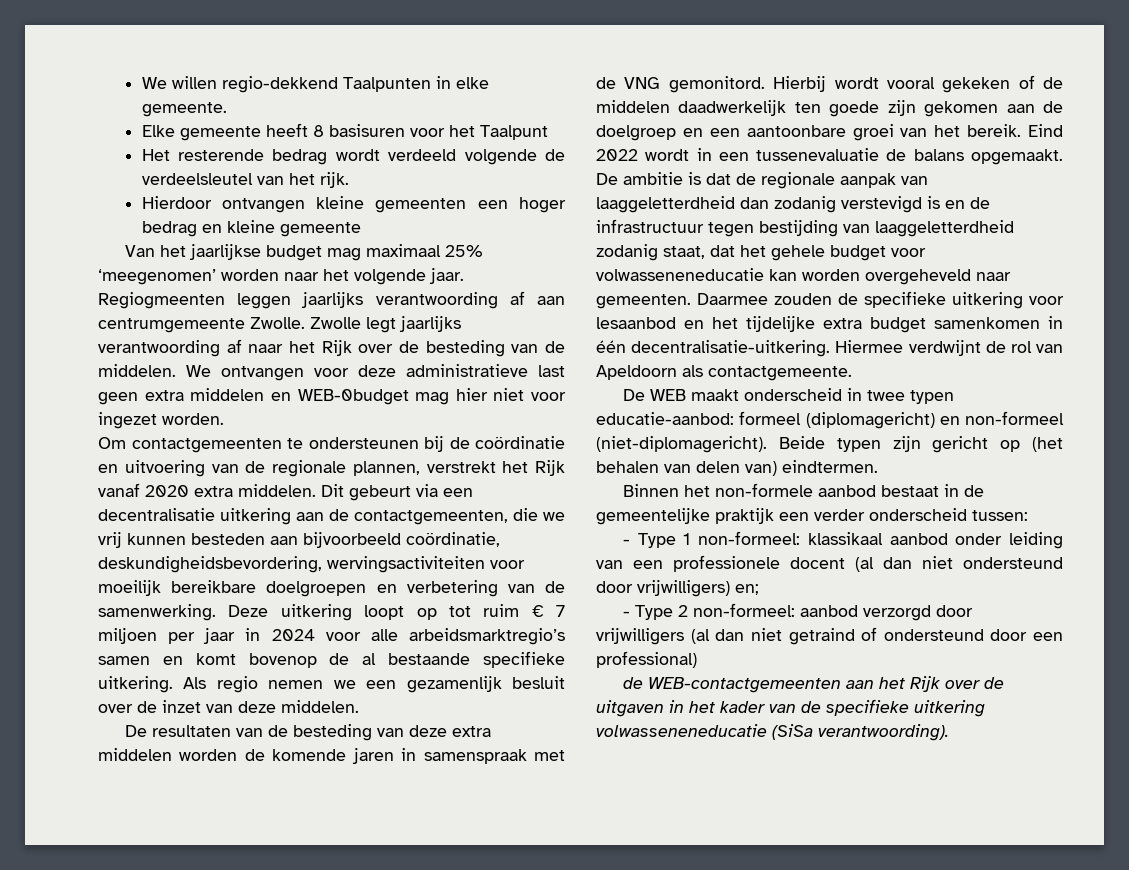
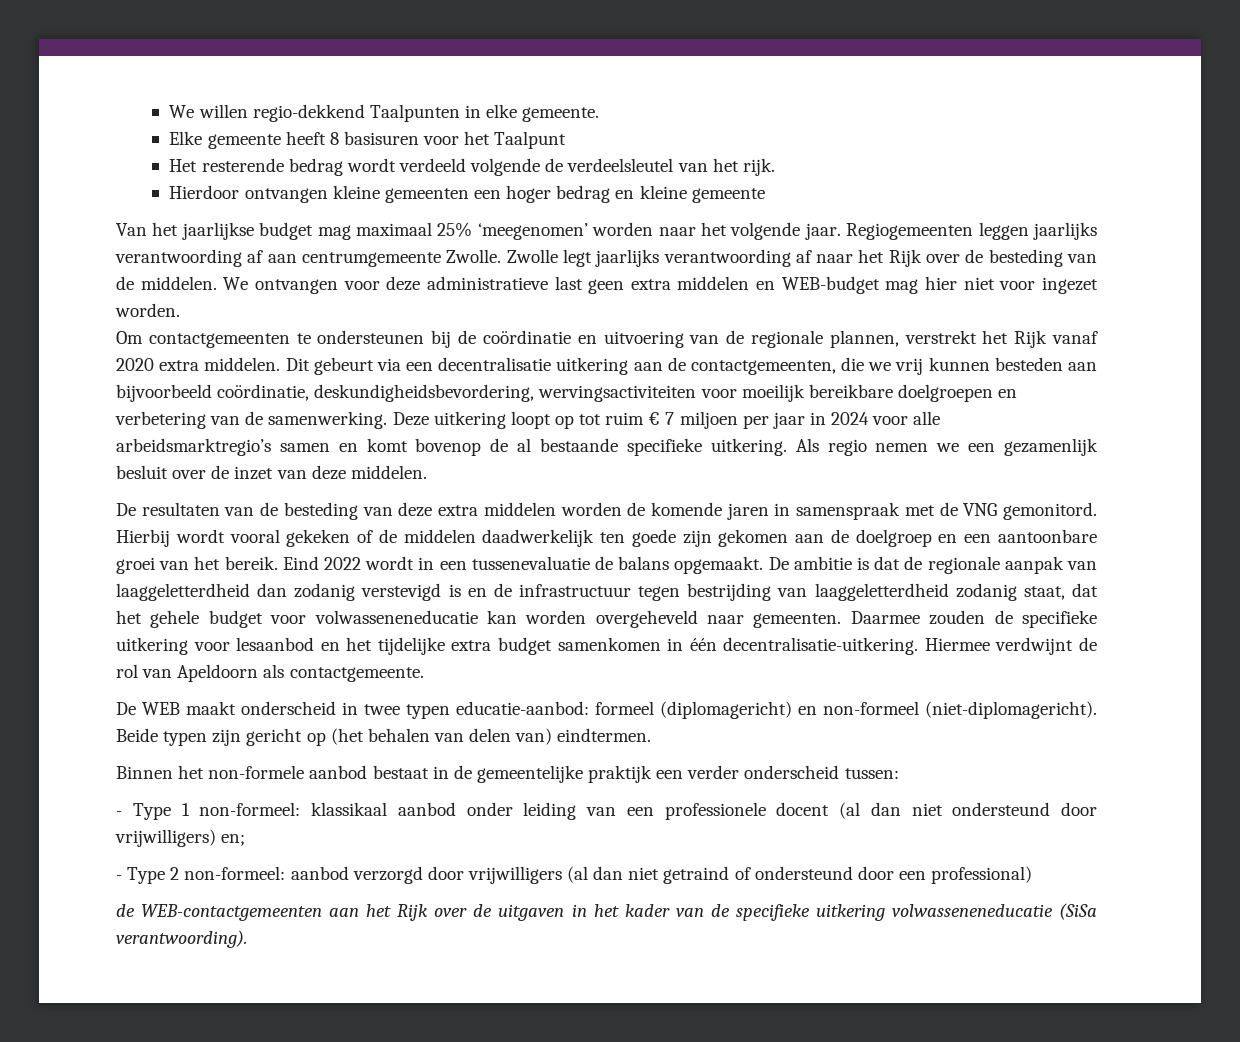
- Regiogmeenten leggen jaarlijks verantwoording af aan centrumgemeente Zwolle.
+ Regiogemeenten leggen jaarlijks verantwoording af aan centrumgemeente Zwolle.
- We ontvangen voor deze administratieve last geen extra middelen en WEB-0budget mag hier niet voor ingezet worden.
+ We ontvangen voor deze administratieve last geen extra middelen en WEB-budget mag hier niet voor ingezet worden.
- De ambitie is dat de regionale aanpak van laaggeletterdheid dan zodanig verstevigd is en de infrastructuur tegen bestijding van laaggeletterdheid zodanig staat, dat het gehele budget voor volwasseneneducatie kan worden overgeheveld naar gemeenten.
+ De ambitie is dat de regionale aanpak van laaggeletterdheid dan zodanig verstevigd is en de infrastructuur tegen bestrijding van laaggeletterdheid zodanig staat, dat het gehele budget voor volwasseneneducatie kan worden overgeheveld naar gemeenten.

